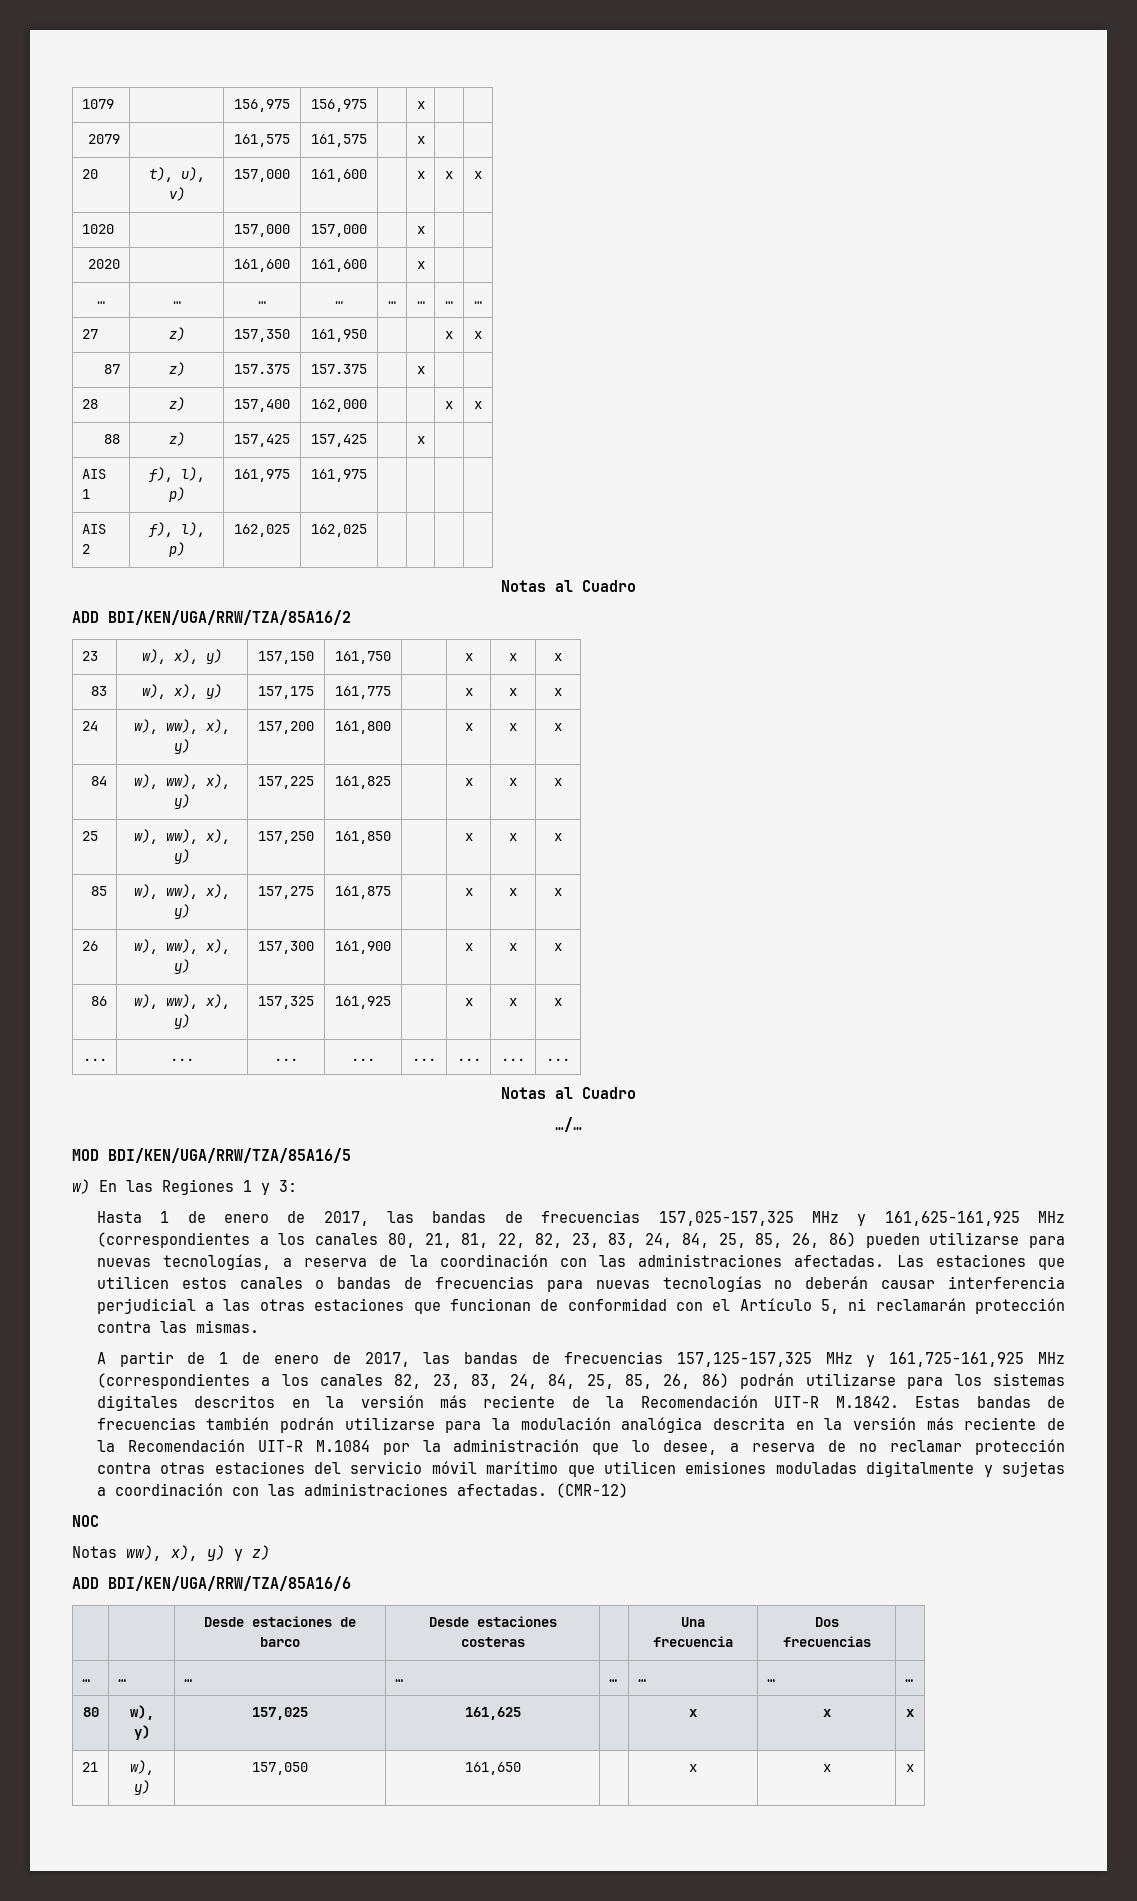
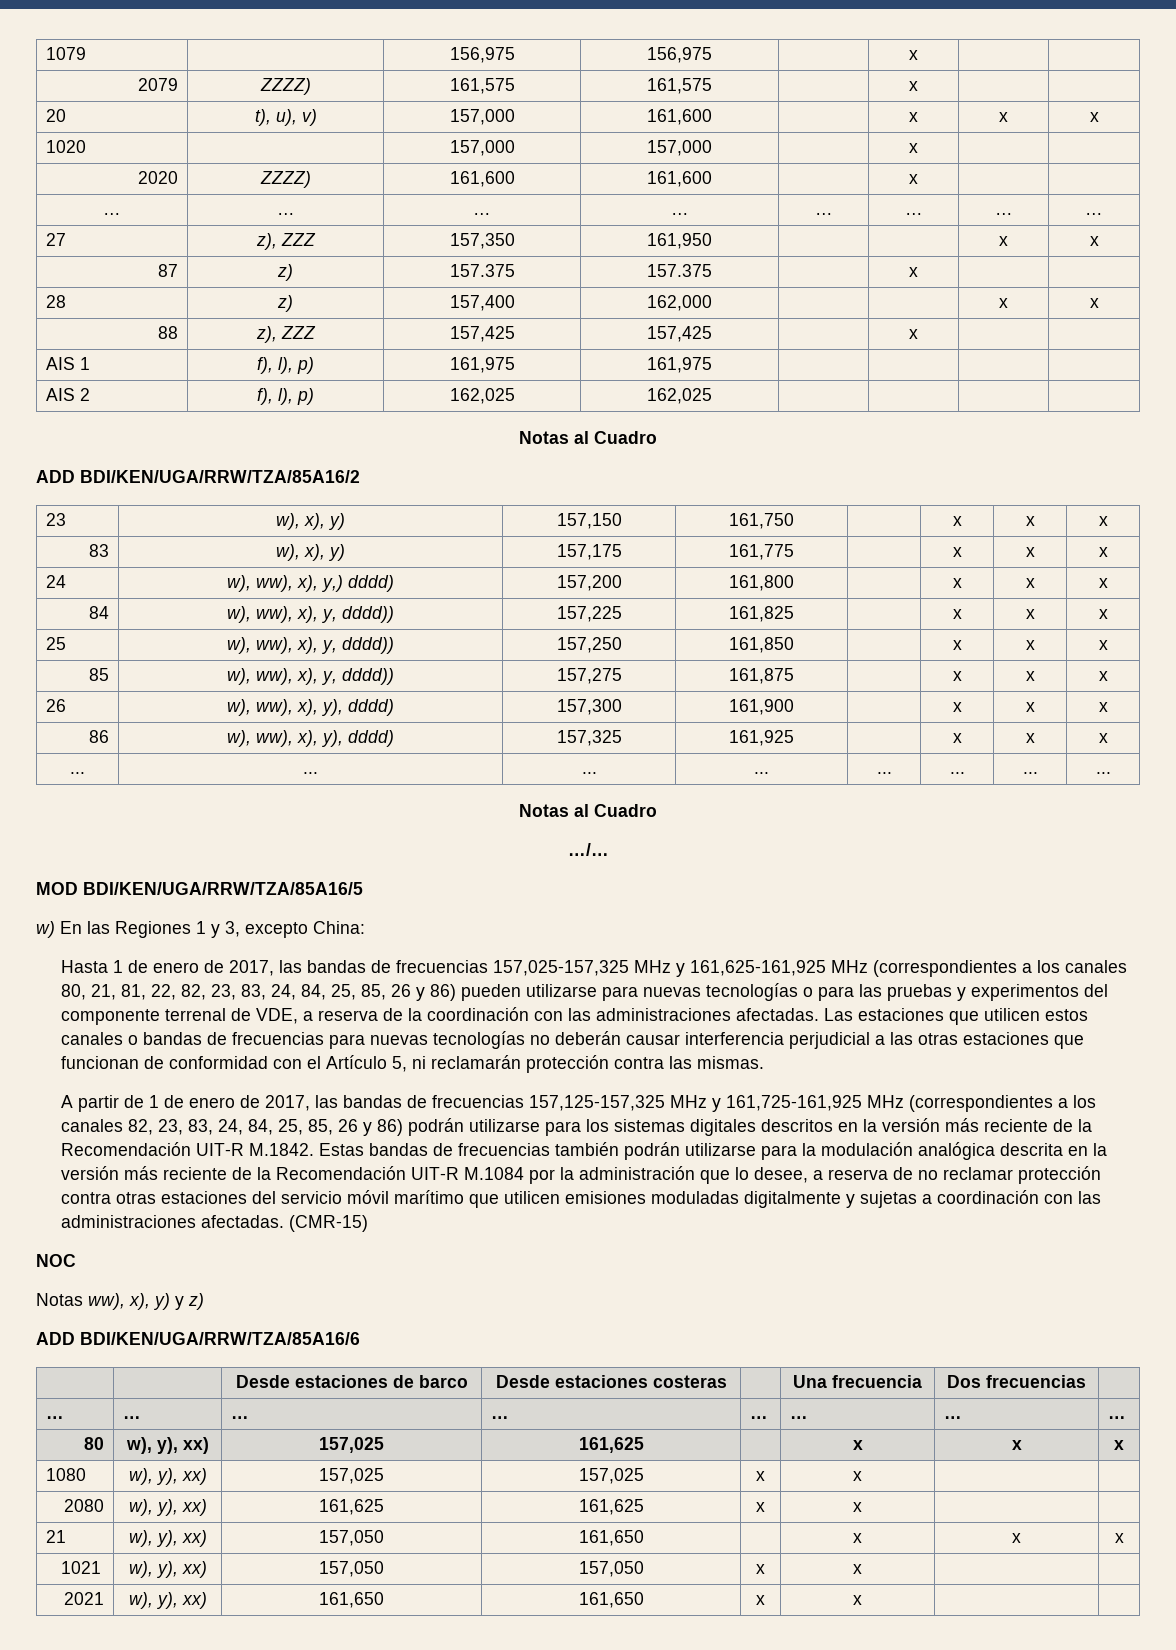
- 2079 | | 161,575 | 161,575 | | x | |
+ 2079 | ZZZZ) | 161,575 | 161,575 | | x | |
- 2020 | | 161,600 | 161,600 | | x | |
+ 2020 | ZZZZ) | 161,600 | 161,600 | | x | |
- 27 | z) | 157,350 | 161,950 | | | x | x
+ 27 | z), ZZZ | 157,350 | 161,950 | | | x | x
- 88 | z) | 157,425 | 157,425 | | x | |
+ 88 | z), ZZZ | 157,425 | 157,425 | | x | |
- 24 | w), ww), x), y) | 157,200 | 161,800 | | x | x | x
+ 24 | w), ww), x), y,) dddd) | 157,200 | 161,800 | | x | x | x
- 84 | w), ww), x), y) | 157,225 | 161,825 | | x | x | x
+ 84 | w), ww), x), y, dddd)) | 157,225 | 161,825 | | x | x | x
- 25 | w), ww), x), y) | 157,250 | 161,850 | | x | x | x
+ 25 | w), ww), x), y, dddd)) | 157,250 | 161,850 | | x | x | x
- 85 | w), ww), x), y) | 157,275 | 161,875 | | x | x | x
+ 85 | w), ww), x), y, dddd)) | 157,275 | 161,875 | | x | x | x
- 26 | w), ww), x), y) | 157,300 | 161,900 | | x | x | x
+ 26 | w), ww), x), y), dddd) | 157,300 | 161,900 | | x | x | x
- 86 | w), ww), x), y) | 157,325 | 161,925 | | x | x | x
+ 86 | w), ww), x), y), dddd) | 157,325 | 161,925 | | x | x | x
- w) En las Regiones 1 y 3:
+ w) En las Regiones 1 y 3, excepto China:
- Hasta 1 de enero de 2017, las bandas de frecuencias 157,025-157,325 MHz y 161,625-161,925 MHz (correspondientes a los canales 80, 21, 81, 22, 82, 23, 83, 24, 84, 25, 85, 26, 86) pueden utilizarse para nuevas tecnologías, a reserva de la coordinación con las administraciones afectadas.
+ Hasta 1 de enero de 2017, las bandas de frecuencias 157,025-157,325 MHz y 161,625-161,925 MHz (correspondientes a los canales 80, 21, 81, 22, 82, 23, 83, 24, 84, 25, 85, 26 y 86) pueden utilizarse para nuevas tecnologías o para las pruebas y experimentos del componente terrenal de VDE, a reserva de la coordinación con las administraciones afectadas.
- A partir de 1 de enero de 2017, las bandas de frecuencias 157,125-157,325 MHz y 161,725-161,925 MHz (correspondientes a los canales 82, 23, 83, 24, 84, 25, 85, 26, 86) podrán utilizarse para los sistemas digitales descritos en la versión más reciente de la Recomendación UIT-R M.1842. Estas bandas de frecuencias también podrán utilizarse para la modulación analógica descrita en la versión más reciente de la Recomendación UIT-R M.1084 por la administración que lo desee, a reserva de no reclamar protección contra otras estaciones del servicio móvil marítimo que utilicen emisiones moduladas digitalmente y sujetas a coordinación con las administraciones afectadas.
+ A partir de 1 de enero de 2017, las bandas de frecuencias 157,125-157,325 MHz y 161,725-161,925 MHz (correspondientes a los canales 82, 23, 83, 24, 84, 25, 85, 26 y 86) podrán utilizarse para los sistemas digitales descritos en la versión más reciente de la Recomendación UIT-R M.1842. Estas bandas de frecuencias también podrán utilizarse para la modulación analógica descrita en la versión más reciente de la Recomendación UIT-R M.1084 por la administración que lo desee, a reserva de no reclamar protección contra otras estaciones del servicio móvil marítimo que utilicen emisiones moduladas digitalmente y sujetas a coordinación con las administraciones afectadas.
- (CMR-12)
+ (CMR-15)
- 80 | w), y) | 157,025 | 161,625 | | x | x | x
+ 80 | w), y), xx) | 157,025 | 161,625 | | x | x | x
+ 1080 | w), y), xx) | 157,025 | 157,025 | x | x | |
+ 2080 | w), y), xx) | 161,625 | 161,625 | x | x | |
- 21 | w), y) | 157,050 | 161,650 | | x | x | x
+ 21 | w), y), xx) | 157,050 | 161,650 | | x | x | x
+ 1021 | w), y), xx) | 157,050 | 157,050 | x | x | |
+ 2021 | w), y), xx) | 161,650 | 161,650 | x | x | |

